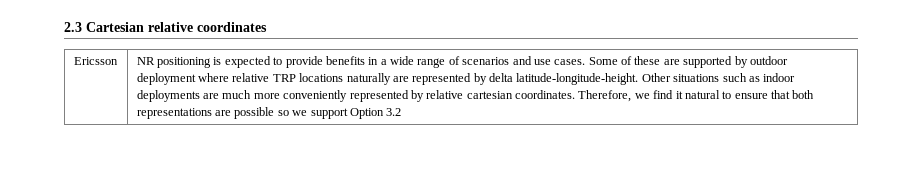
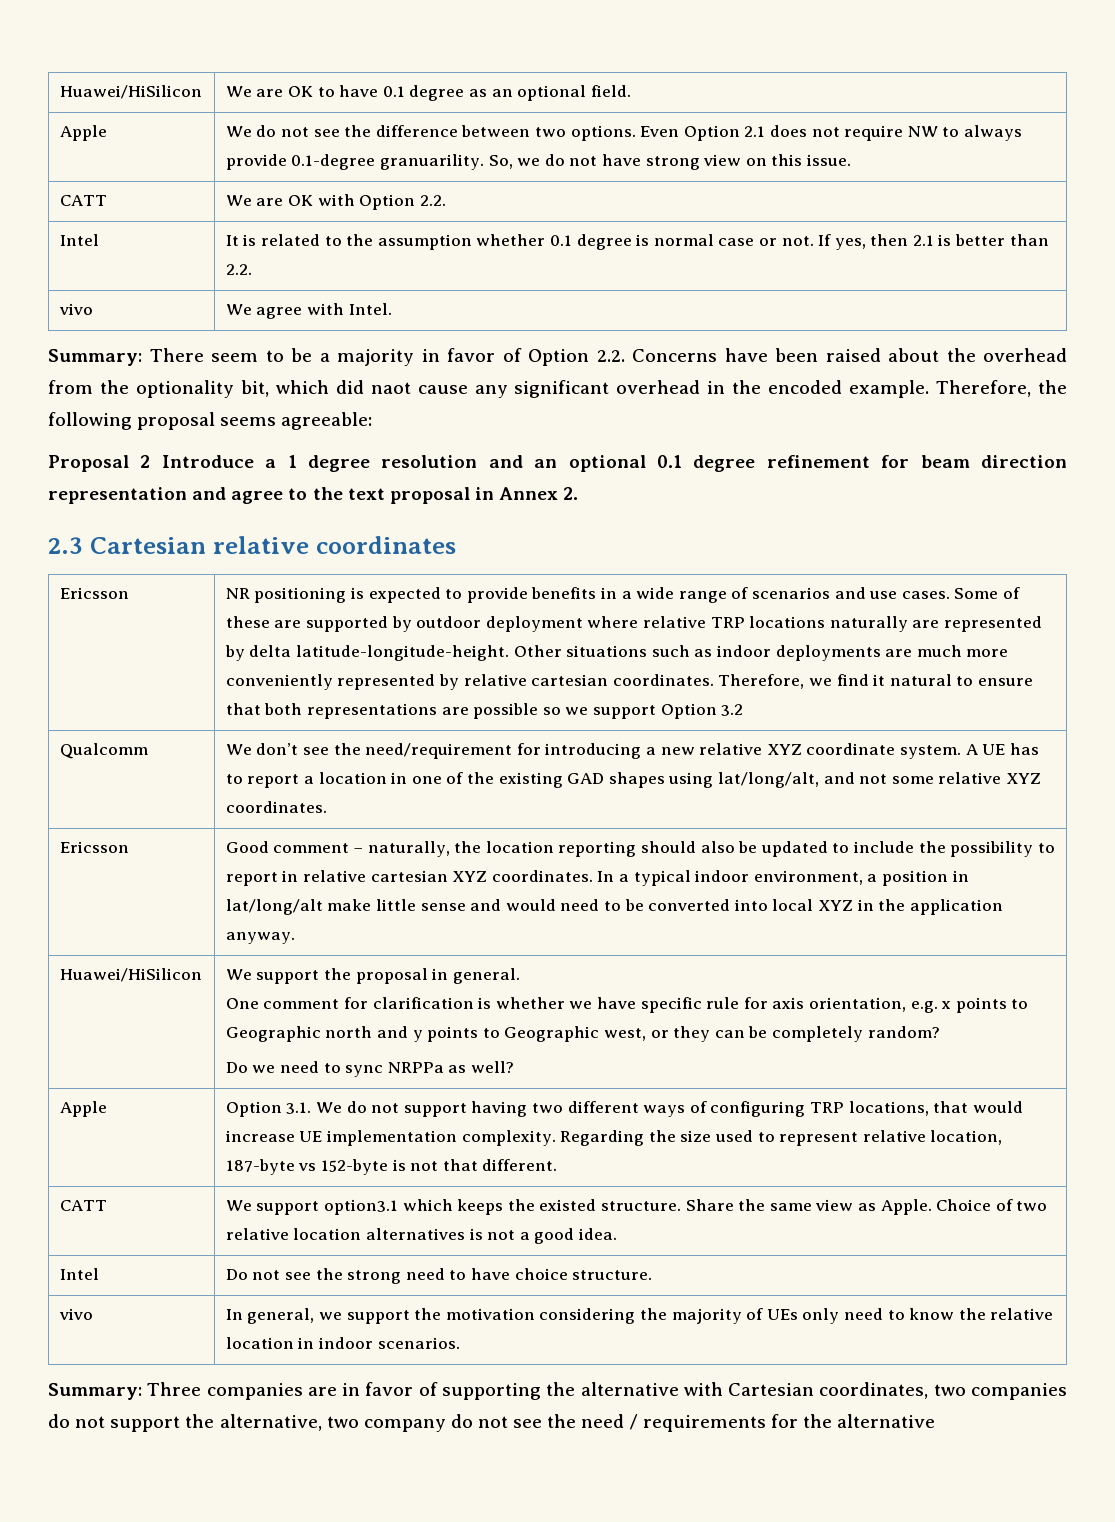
+ Huawei/HiSilicon | We are OK to have 0.1 degree as an optional field.
+ Apple | We do not see the difference between two options. Even Option 2.1 does not require NW to always provide 0.1-degree granuarility. So, we do not have strong view on this issue.
+ CATT | We are OK with Option 2.2.
+ Intel | It is related to the assumption whether 0.1 degree is normal case or not. If yes, then 2.1 is better than 2.2.
+ vivo | We agree with Intel.
+ Summary: There seem to be a majority in favor of Option 2.2. Concerns have been raised about the overhead from the optionality bit, which did naot cause any significant overhead in the encoded example. Therefore, the following proposal seems agreeable:
+ Proposal 2 Introduce a 1 degree resolution and an optional 0.1 degree refinement for beam direction representation and agree to the text proposal in Annex 2.
+ Qualcomm | We don’t see the need/requirement for introducing a new relative XYZ coordinate system. A UE has to report a location in one of the existing GAD shapes using lat/long/alt, and not some relative XYZ coordinates.
+ Ericsson | Good comment – naturally, the location reporting should also be updated to include the possibility to report in relative cartesian XYZ coordinates. In a typical indoor environment, a position in lat/long/alt make little sense and would need to be converted into local XYZ in the application anyway.
+ Huawei/HiSilicon | We support the proposal in general.
+ One comment for clarification is whether we have specific rule for axis orientation, e.g. x points to Geographic north and y points to Geographic west, or they can be completely random?
+ Do we need to sync NRPPa as well?
+ Apple | Option 3.1. We do not support having two different ways of configuring TRP locations, that would increase UE implementation complexity. Regarding the size used to represent relative location, 187-byte vs 152-byte is not that different.
+ CATT | We support option3.1 which keeps the existed structure. Share the same view as Apple. Choice of two relative location alternatives is not a good idea.
+ Intel | Do not see the strong need to have choice structure.
+ vivo | In general, we support the motivation considering the majority of UEs only need to know the relative location in indoor scenarios.
+ Summary: Three companies are in favor of supporting the alternative with Cartesian coordinates, two companies do not support the alternative, two company do not see the need / requirements for the alternative

